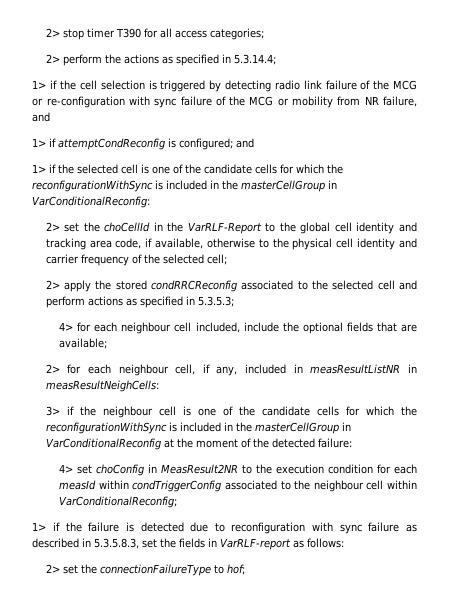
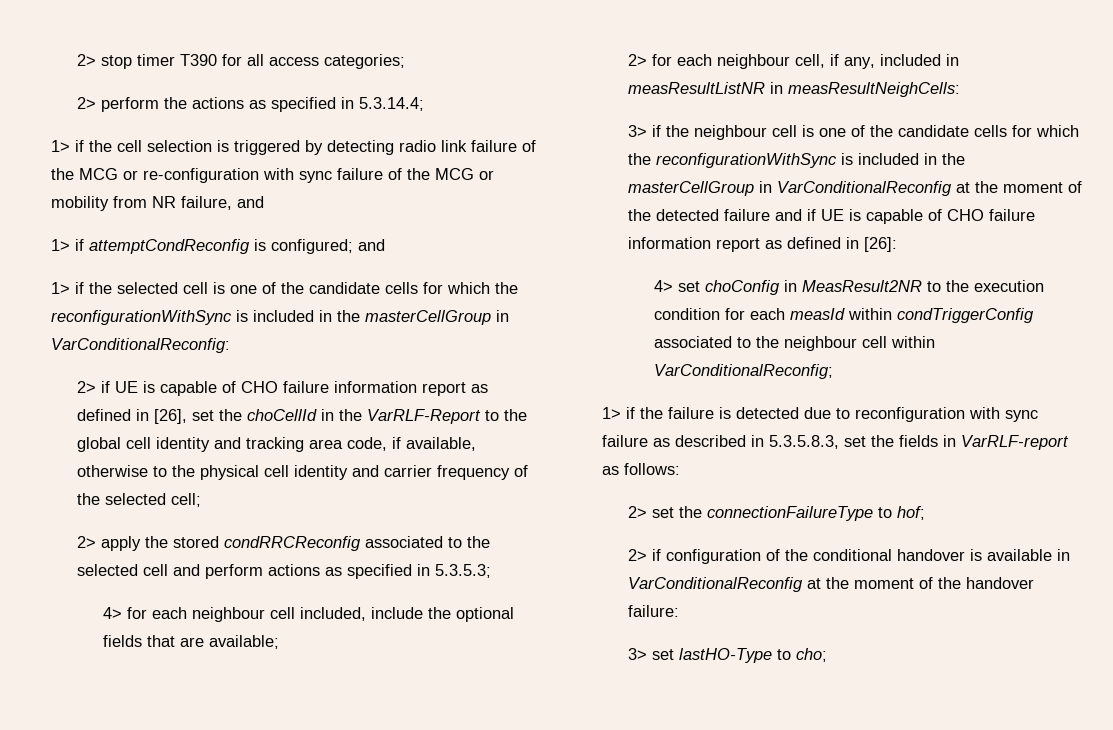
- 2> set the choCellId in the VarRLF-Report to the global cell identity and tracking area code, if available, otherwise to the physical cell identity and carrier frequency of the selected cell;
+ 2> if UE is capable of CHO failure information report as defined in [26], set the choCellId in the VarRLF-Report to the global cell identity and tracking area code, if available, otherwise to the physical cell identity and carrier frequency of the selected cell;
- 3> if the neighbour cell is one of the candidate cells for which the reconfigurationWithSync is included in the masterCellGroup in VarConditionalReconfig at the moment of the detected failure:
+ 3> if the neighbour cell is one of the candidate cells for which the reconfigurationWithSync is included in the masterCellGroup in VarConditionalReconfig at the moment of the detected failure and if UE is capable of CHO failure information report as defined in [26]:
+ 2> if configuration of the conditional handover is available in VarConditionalReconfig at the moment of the handover failure:
+ 3> set lastHO-Type to cho;

